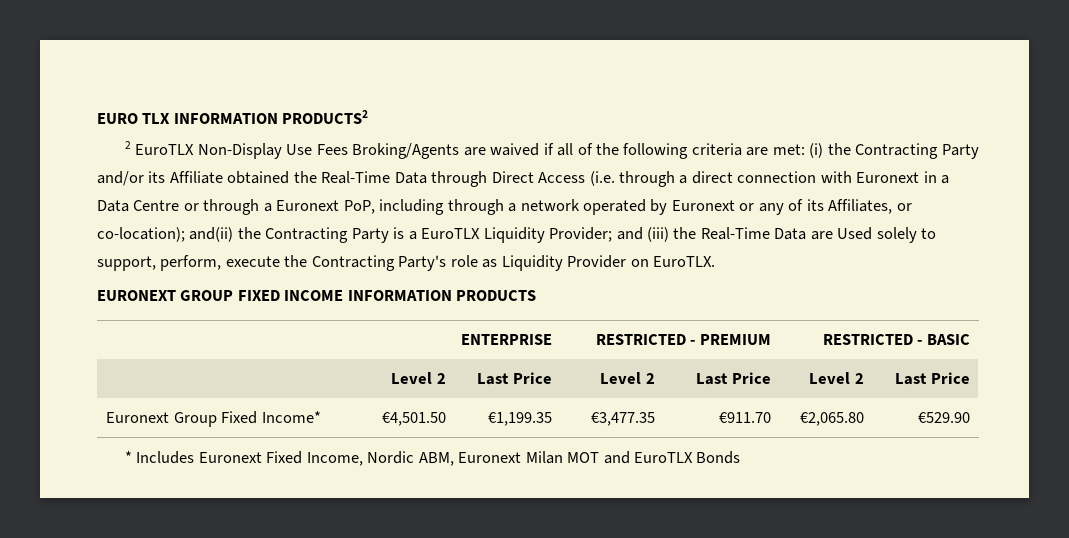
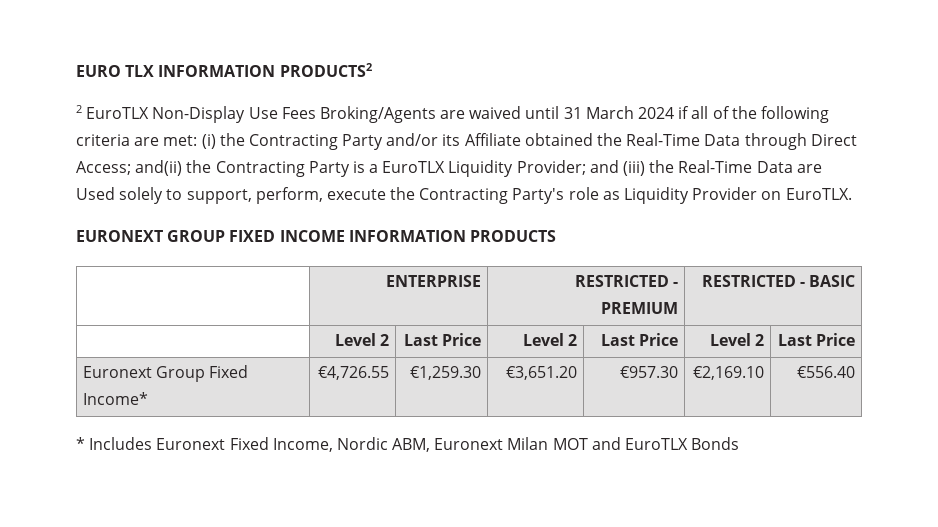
- 2 EuroTLX Non-Display Use Fees Broking/Agents are waived if all of the following criteria are met: (i) the Contracting Party and/or its Affiliate obtained the Real-Time Data through Direct Access (i.e. through a direct connection with Euronext in a Data Centre or through a Euronext PoP, including through a network operated by Euronext or any of its Affiliates, or co-location); and(ii) the Contracting Party is a EuroTLX Liquidity Provider; and (iii) the Real-Time Data are Used solely to support, perform, execute the Contracting Party's role as Liquidity Provider on EuroTLX.
+ 2 EuroTLX Non-Display Use Fees Broking/Agents are waived until 31 March 2024 if all of the following criteria are met: (i) the Contracting Party and/or its Affiliate obtained the Real-Time Data through Direct Access; and(ii) the Contracting Party is a EuroTLX Liquidity Provider; and (iii) the Real-Time Data are Used solely to support, perform, execute the Contracting Party's role as Liquidity Provider on EuroTLX.
- Euronext Group Fixed Income* | €4,501.50 | €1,199.35 | €3,477.35 | €911.70 | €2,065.80 | €529.90
+ Euronext Group Fixed Income* | €4,726.55 | €1,259.30 | €3,651.20 | €957.30 | €2,169.10 | €556.40

